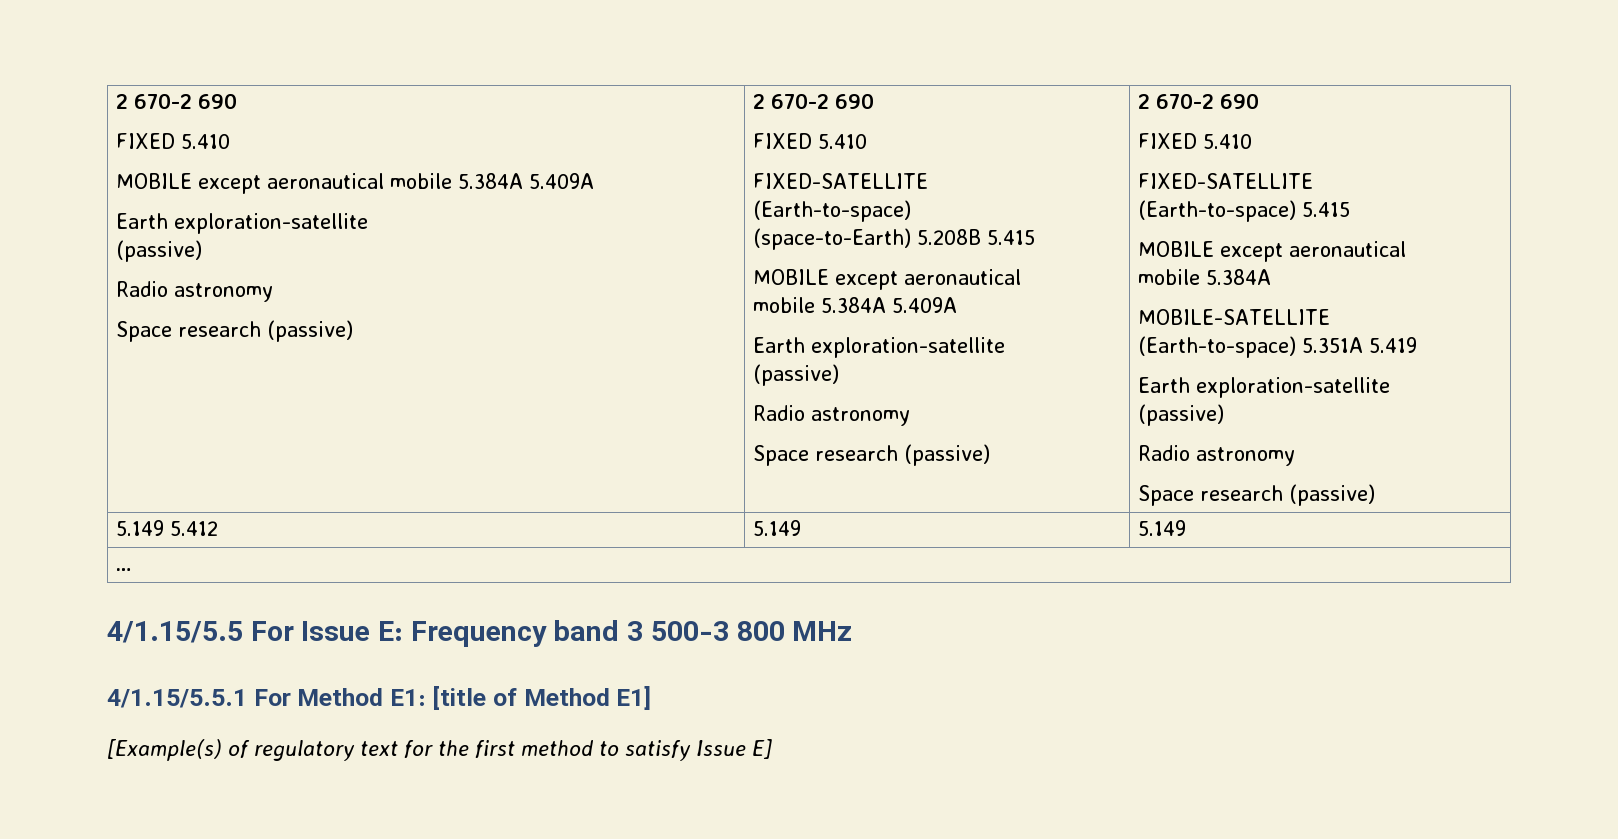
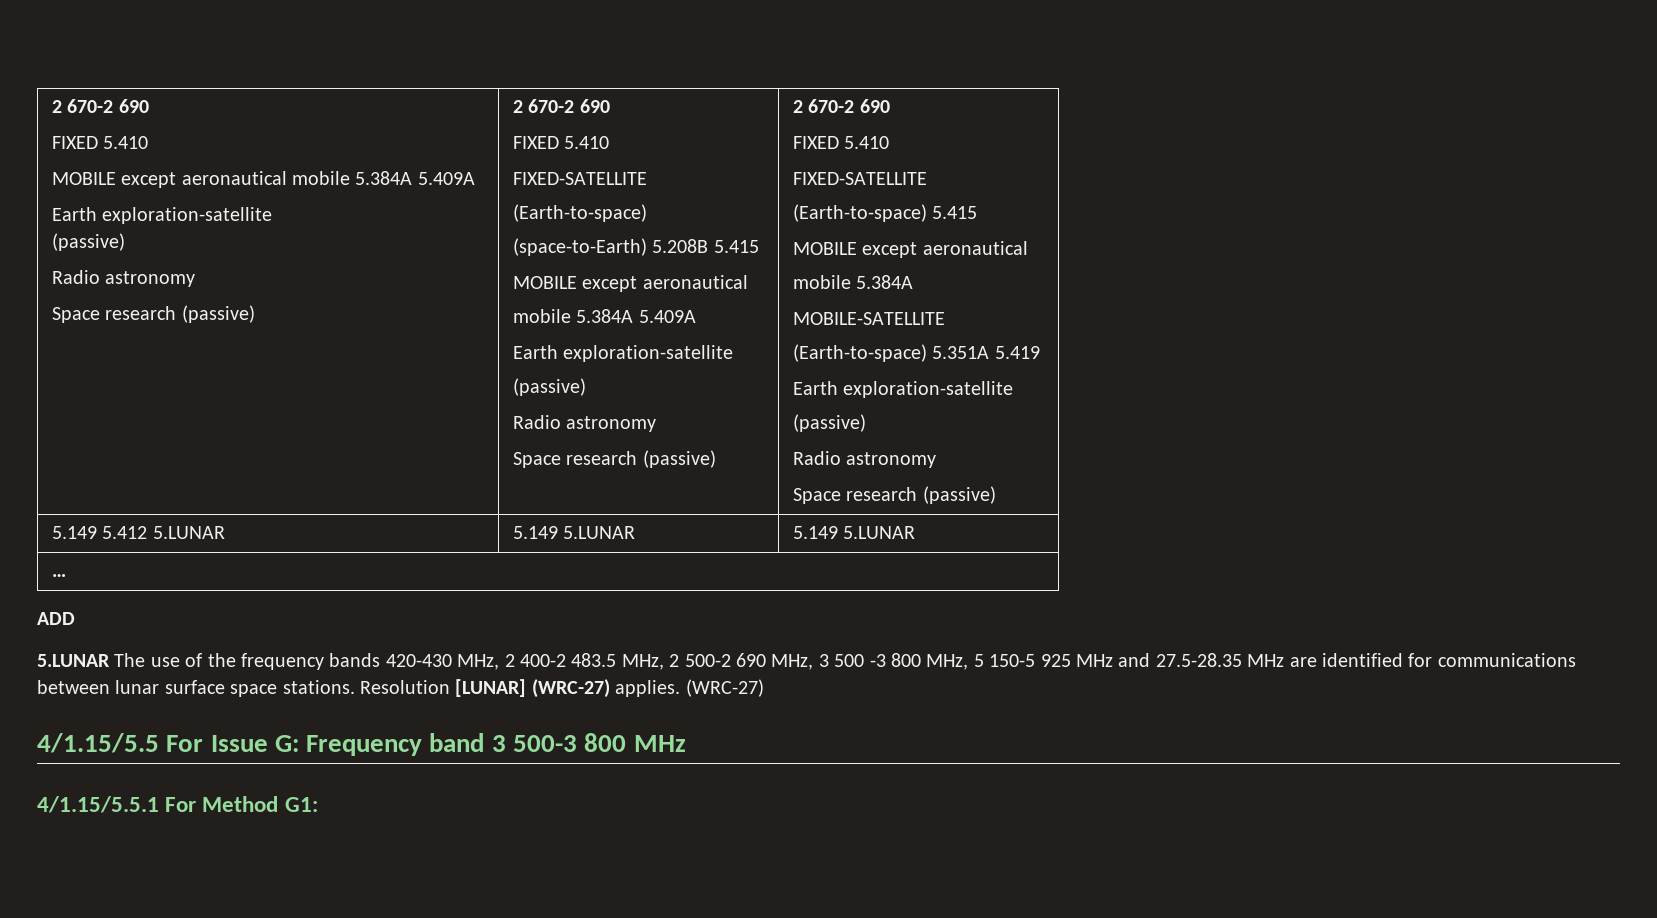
- 5.149 5.412 | 5.149 | 5.149
+ 5.149 5.412 5.LUNAR | 5.149 5.LUNAR | 5.149 5.LUNAR
+ ADD
+ 5.LUNAR The use of the frequency bands 420-430 MHz, 2 400-2 483.5 MHz, 2 500-2 690 MHz, 3 500 -3 800 MHz, 5 150-5 925 MHz and 27.5-28.35 MHz are identified for communications between lunar surface space stations. Resolution [LUNAR] (WRC-27) applies. (WRC-27)
- 4/1.15/5.5 For Issue E: Frequency band 3 500-3 800 MHz
+ 4/1.15/5.5 For Issue G: Frequency band 3 500-3 800 MHz
- 4/1.15/5.5.1 For Method E1: [title of Method E1]
- [Example(s) of regulatory text for the first method to satisfy Issue E]
+ 4/1.15/5.5.1 For Method G1:

